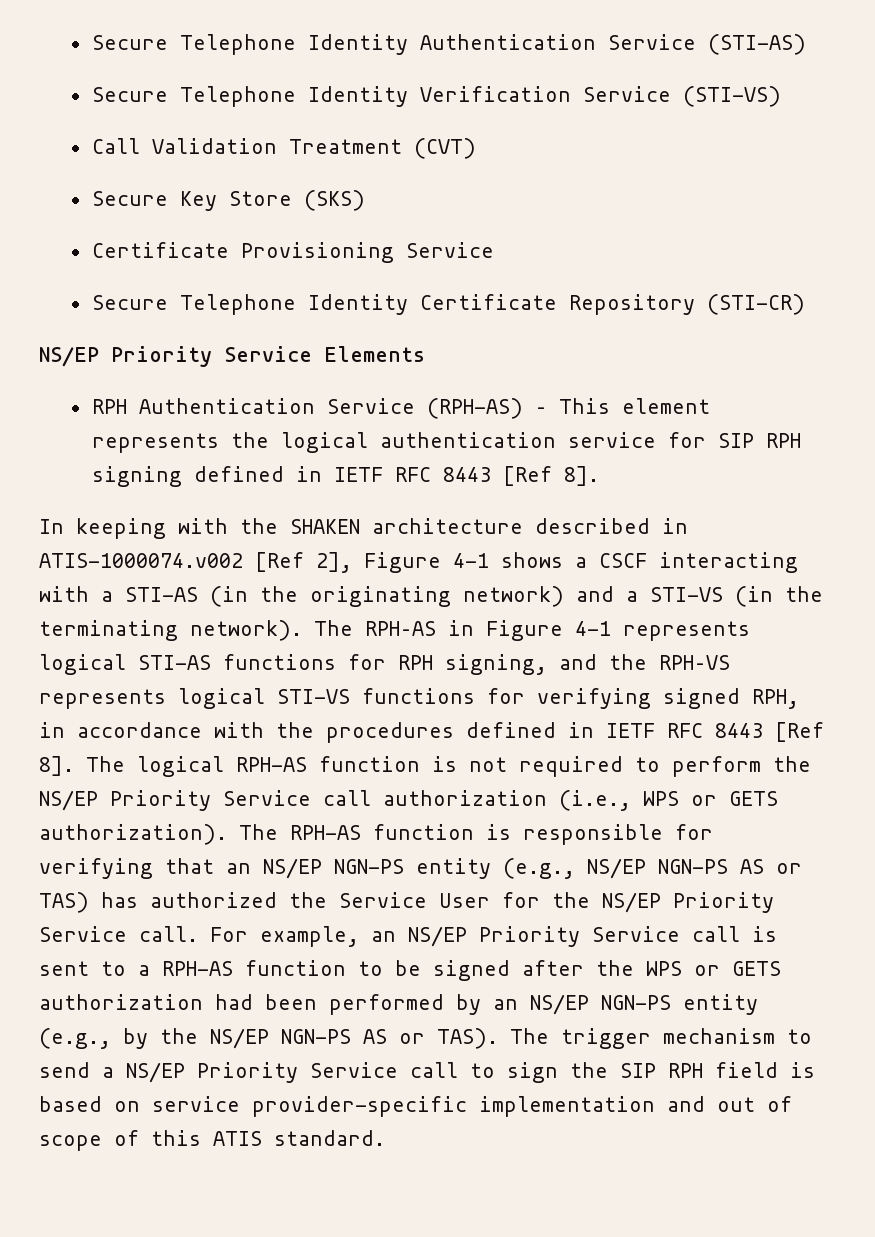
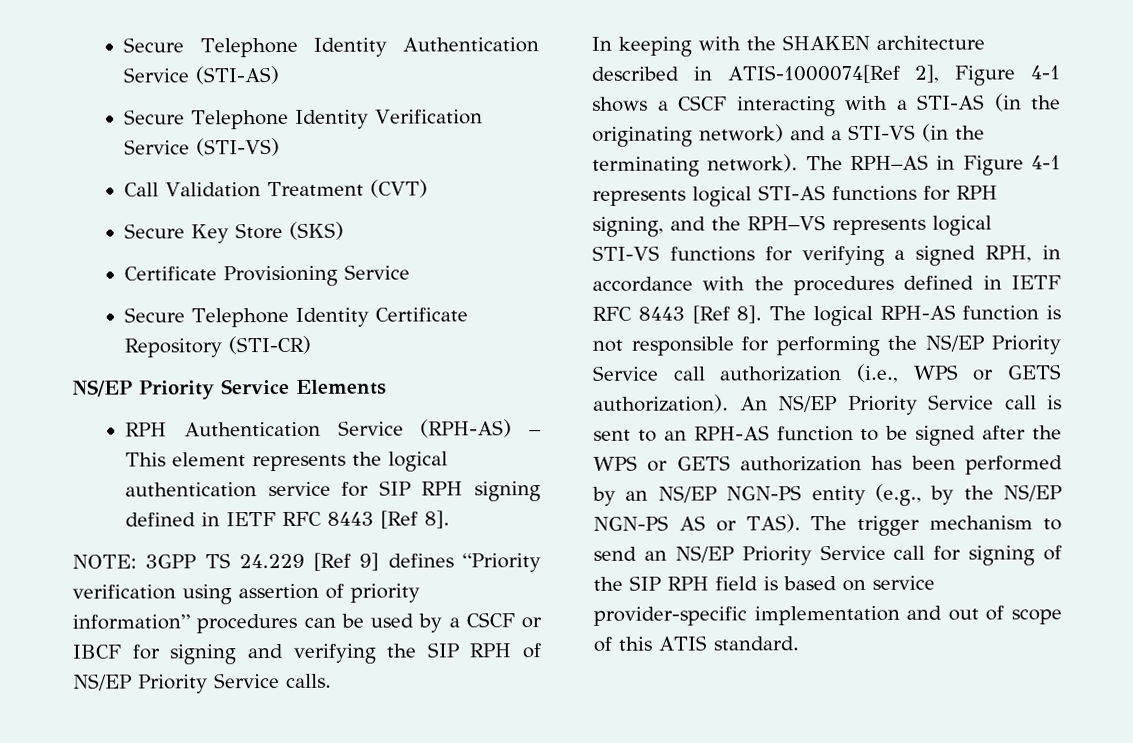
+ NOTE: 3GPP TS 24.229 [Ref 9] defines “Priority verification using assertion of priority information” procedures can be used by a CSCF or IBCF for signing and verifying the SIP RPH of NS/EP Priority Service calls.
- In keeping with the SHAKEN architecture described in ATIS-1000074.v002 [Ref 2], Figure 4-1 shows a CSCF interacting with a STI-AS (in the originating network) and a STI-VS (in the terminating network).
+ In keeping with the SHAKEN architecture described in ATIS-1000074[Ref 2], Figure 4-1 shows a CSCF interacting with a STI-AS (in the originating network) and a STI-VS (in the terminating network).
- The RPH–AS in Figure 4-1 represents logical STI-AS functions for RPH signing, and the RPH–VS represents logical STI-VS functions for verifying signed RPH, in accordance with the procedures defined in IETF RFC 8443 [Ref 8].
+ The RPH–AS in Figure 4-1 represents logical STI-AS functions for RPH signing, and the RPH–VS represents logical STI-VS functions for verifying a signed RPH, in accordance with the procedures defined in IETF RFC 8443 [Ref 8].
- The logical RPH-AS function is not required to perform the NS/EP Priority Service call authorization (i.e., WPS or GETS authorization).
+ The logical RPH-AS function is not responsible for performing the NS/EP Priority Service call authorization (i.e., WPS or GETS authorization).
- The RPH-AS function is responsible for verifying that an NS/EP NGN-PS entity (e.g., NS/EP NGN-PS AS or TAS) has authorized the Service User for the NS/EP Priority Service call. For example, an NS/EP Priority Service call is sent to a RPH-AS function to be signed after the WPS or GETS authorization had been performed by an NS/EP NGN-PS entity (e.g., by the NS/EP NGN-PS AS or TAS).
+ An NS/EP Priority Service call is sent to an RPH-AS function to be signed after the WPS or GETS authorization has been performed by an NS/EP NGN-PS entity (e.g., by the NS/EP NGN-PS AS or TAS).
- The trigger mechanism to send a NS/EP Priority Service call to sign the SIP RPH field is based on service provider-specific implementation and out of scope of this ATIS standard.
+ The trigger mechanism to send an NS/EP Priority Service call for signing of the SIP RPH field is based on service provider-specific implementation and out of scope of this ATIS standard.

